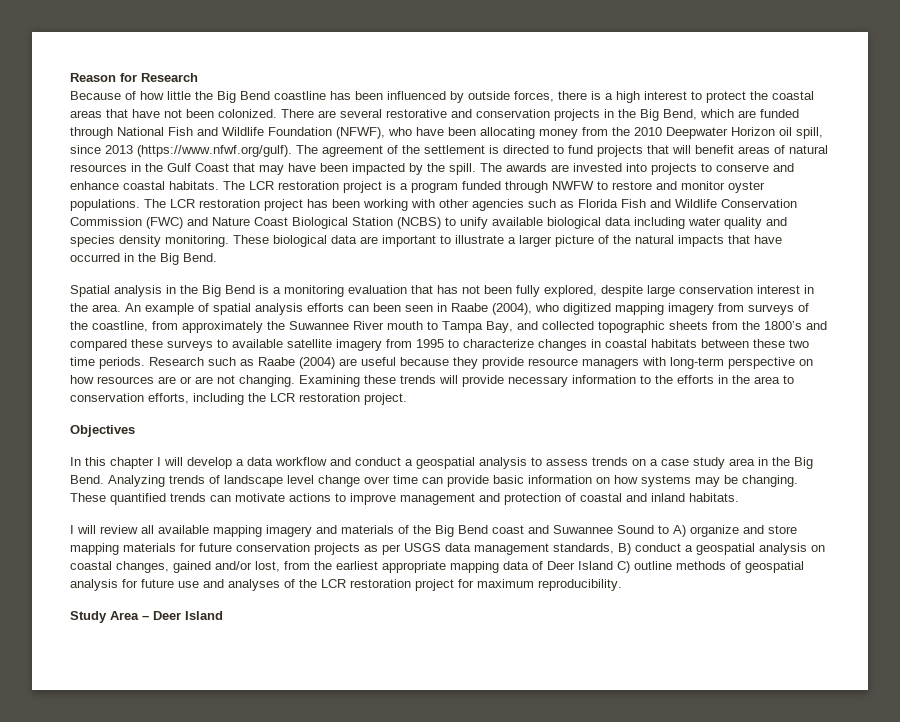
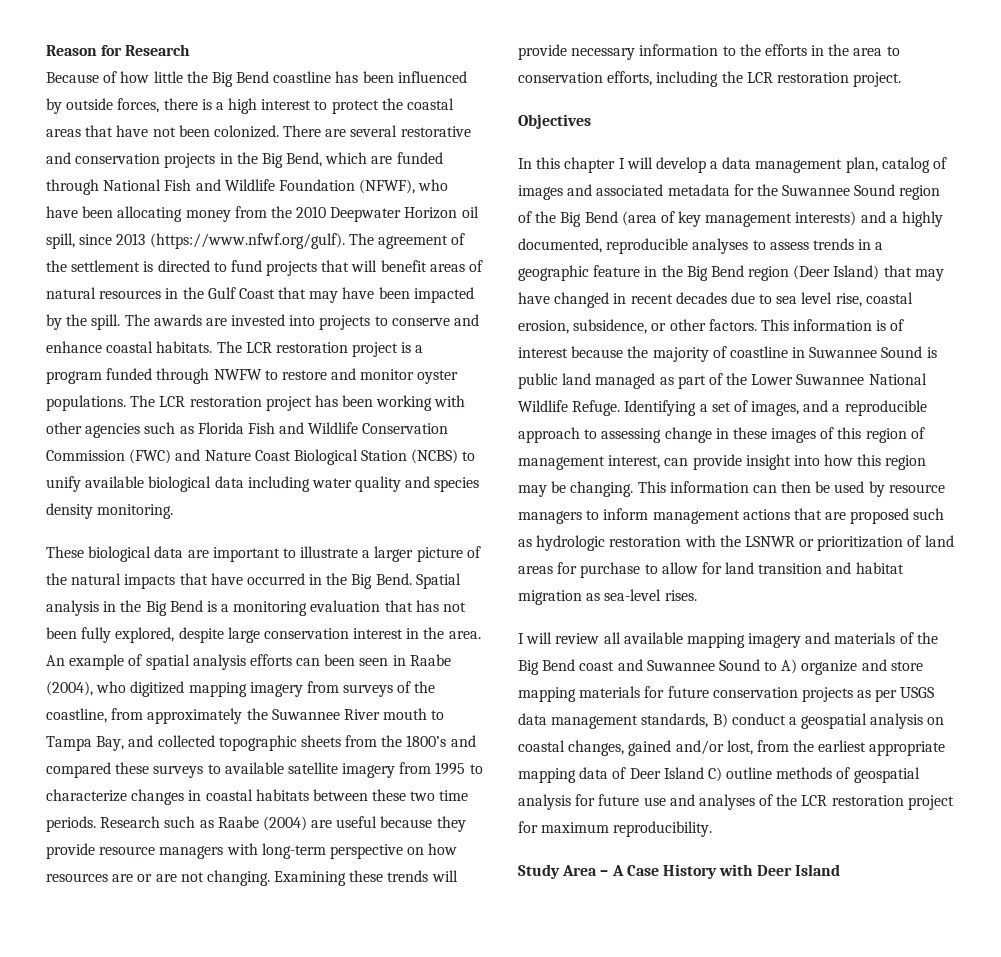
- The LCR restoration project has been working with other agencies such as Florida Fish and Wildlife Conservation Commission (FWC) and Nature Coast Biological Station (NCBS) to unify available biological data including water quality and species density monitoring. These biological data are important to illustrate a larger picture of the natural impacts that have occurred in the Big Bend.
- Spatial analysis in the Big Bend is a monitoring evaluation that has not been fully explored, despite large conservation interest in the area.
+ The LCR restoration project has been working with other agencies such as Florida Fish and Wildlife Conservation Commission (FWC) and Nature Coast Biological Station (NCBS) to unify available biological data including water quality and species density monitoring.
+ These biological data are important to illustrate a larger picture of the natural impacts that have occurred in the Big Bend. Spatial analysis in the Big Bend is a monitoring evaluation that has not been fully explored, despite large conservation interest in the area.
- In this chapter I will develop a data workflow and conduct a geospatial analysis to assess trends on a case study area in the Big Bend. Analyzing trends of landscape level change over time can provide basic information on how systems may be changing. These quantified trends can motivate actions to improve management and protection of coastal and inland habitats.
+ In this chapter I will develop a data management plan, catalog of images and associated metadata for the Suwannee Sound region of the Big Bend (area of key management interests) and a highly documented, reproducible analyses to assess trends in a geographic feature in the Big Bend region (Deer Island) that may have changed in recent decades due to sea level rise, coastal erosion, subsidence, or other factors. This information is of interest because the majority of coastline in Suwannee Sound is public land managed as part of the Lower Suwannee National Wildlife Refuge. Identifying a set of images, and a reproducible approach to assessing change in these images of this region of management interest, can provide insight into how this region may be changing. This information can then be used by resource managers to inform management actions that are proposed such as hydrologic restoration with the LSNWR or prioritization of land areas for purchase to allow for land transition and habitat migration as sea-level rises.
- Study Area – Deer Island
+ Study Area – A Case History with Deer Island

